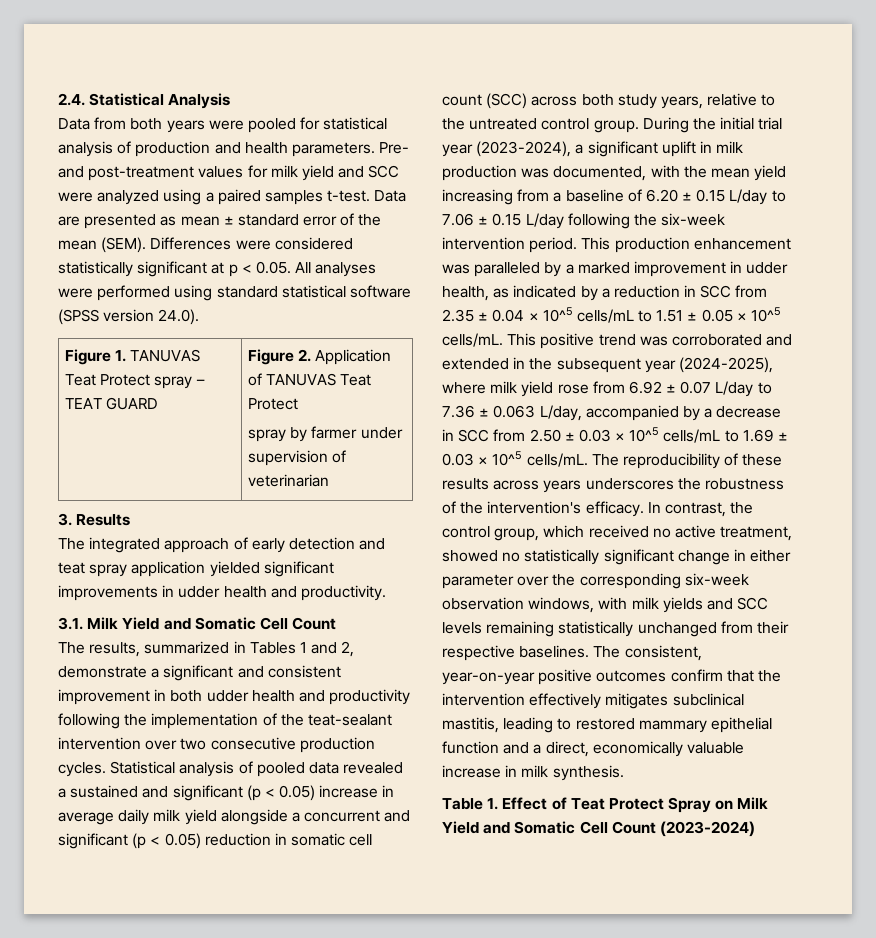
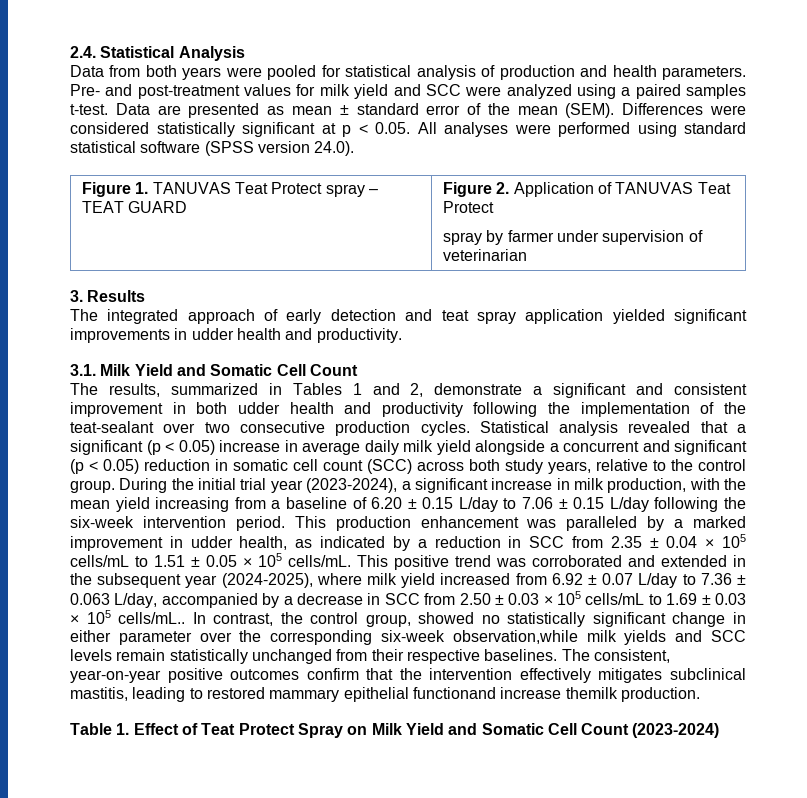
- The results, summarized in Tables 1 and 2, demonstrate a significant and consistent improvement in both udder health and productivity following the implementation of the teat-sealant intervention over two consecutive production cycles.
+ The results, summarized in Tables 1 and 2, demonstrate a significant and consistent improvement in both udder health and productivity following the implementation of the teat-sealant over two consecutive production cycles.
- Statistical analysis of pooled data revealed a sustained and significant (p < 0.05) increase in average daily milk yield alongside a concurrent and significant (p < 0.05) reduction in somatic cell count (SCC) across both study years, relative to the untreated control group.
+ Statistical analysis revealed that a significant (p < 0.05) increase in average daily milk yield alongside a concurrent and significant (p < 0.05) reduction in somatic cell count (SCC) across both study years, relative to the control group.
- During the initial trial year (2023-2024), a significant uplift in milk production was documented, with the mean yield increasing from a baseline of 6.20 ± 0.15 L/day to 7.06 ± 0.15 L/day following the six-week intervention period.
+ During the initial trial year (2023-2024), a significant increase in milk production, with the mean yield increasing from a baseline of 6.20 ± 0.15 L/day to 7.06 ± 0.15 L/day following the six-week intervention period.
- This production enhancement was paralleled by a marked improvement in udder health, as indicated by a reduction in SCC from 2.35 ± 0.04 × 10^5 cells/mL to 1.51 ± 0.05 × 10^5 cells/mL.
+ This production enhancement was paralleled by a marked improvement in udder health, as indicated by a reduction in SCC from 2.35 ± 0.04 × 105 cells/mL to 1.51 ± 0.05 × 105 cells/mL.
- This positive trend was corroborated and extended in the subsequent year (2024-2025), where milk yield rose from 6.92 ± 0.07 L/day to 7.36 ± 0.063 L/day, accompanied by a decrease in SCC from 2.50 ± 0.03 × 10^5 cells/mL to 1.69 ± 0.03 × 10^5 cells/mL. The reproducibility of these results across years underscores the robustness of the intervention's efficacy.
+ This positive trend was corroborated and extended in the subsequent year (2024-2025), where milk yield increased from 6.92 ± 0.07 L/day to 7.36 ± 0.063 L/day, accompanied by a decrease in SCC from 2.50 ± 0.03 × 105 cells/mL to 1.69 ± 0.03 × 105 cells/mL..
- In contrast, the control group, which received no active treatment, showed no statistically significant change in either parameter over the corresponding six-week observation windows, with milk yields and SCC levels remaining statistically unchanged from their respective baselines.
+ In contrast, the control group, showed no statistically significant change in either parameter over the corresponding six-week observation,while milk yields and SCC levels remain statistically unchanged from their respective baselines.
- The consistent, year-on-year positive outcomes confirm that the intervention effectively mitigates subclinical mastitis, leading to restored mammary epithelial function and a direct, economically valuable increase in milk synthesis.
+ The consistent, year-on-year positive outcomes confirm that the intervention effectively mitigates subclinical mastitis, leading to restored mammary epithelial functionand increase themilk production.

